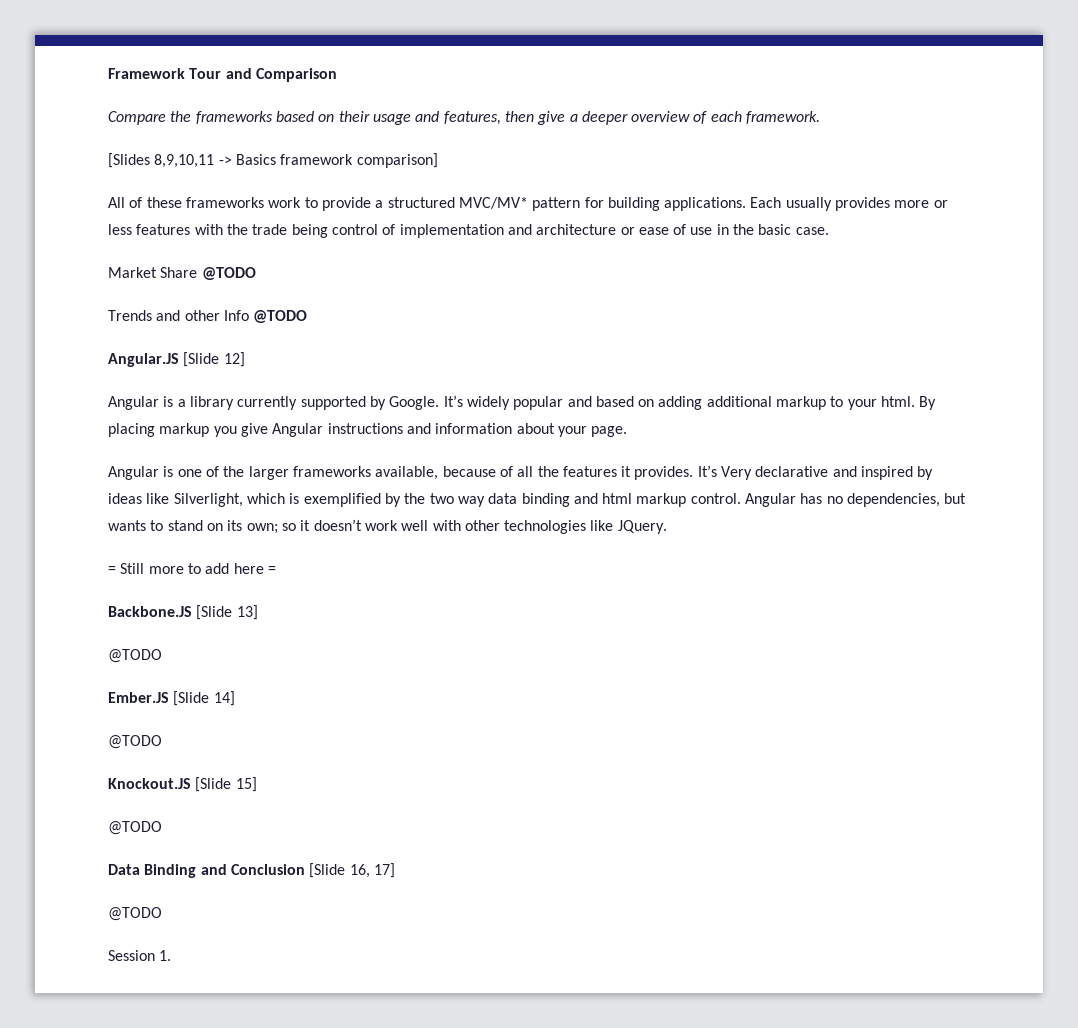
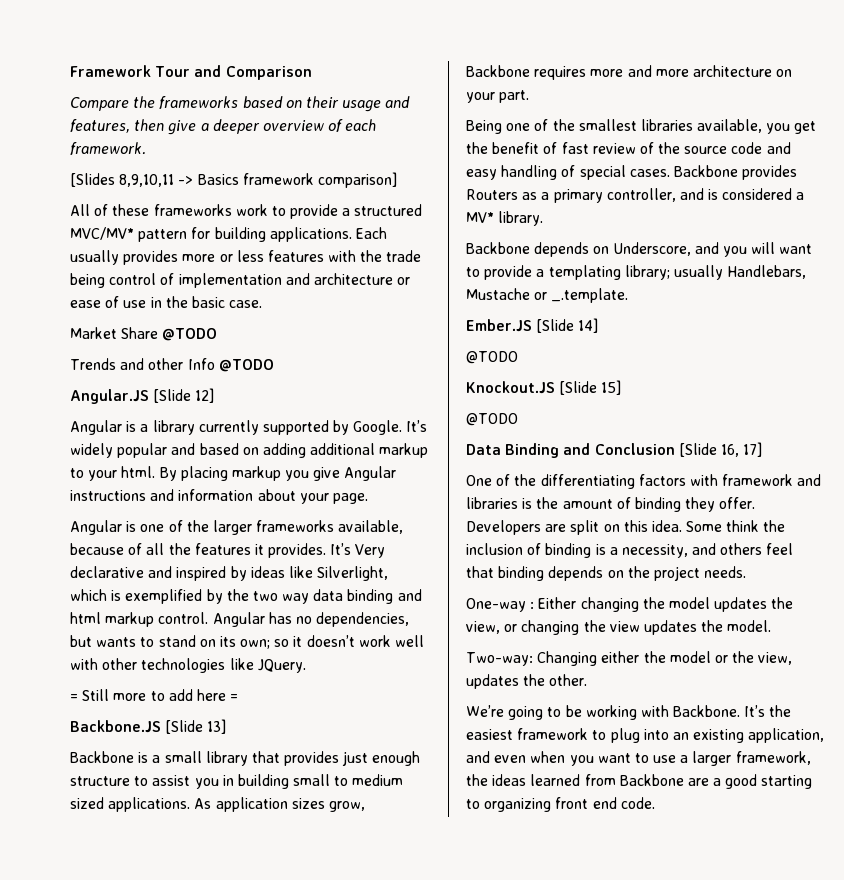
  Backbone.JS [Slide 13]
- @TODO
+ Backbone is a small library that provides just enough structure to assist you in building small to medium sized applications. As application sizes grow, Backbone requires more and more architecture on your part.
+ Being one of the smallest libraries available, you get the benefit of fast review of the source code and easy handling of special cases. Backbone provides Routers as a primary controller, and is considered a MV* library.
+ Backbone depends on Underscore, and you will want to provide a templating library; usually Handlebars, Mustache or _.template.
  Data Binding and Conclusion [Slide 16, 17]
- @TODO
- Session 1.
+ One of the differentiating factors with framework and libraries is the amount of binding they offer. Developers are split on this idea. Some think the inclusion of binding is a necessity, and others feel that binding depends on the project needs.
+ One-way : Either changing the model updates the view, or changing the view updates the model.
+ Two-way: Changing either the model or the view, updates the other.
+ We’re going to be working with Backbone. It’s the easiest framework to plug into an existing application, and even when you want to use a larger framework, the ideas learned from Backbone are a good starting to organizing front end code.

